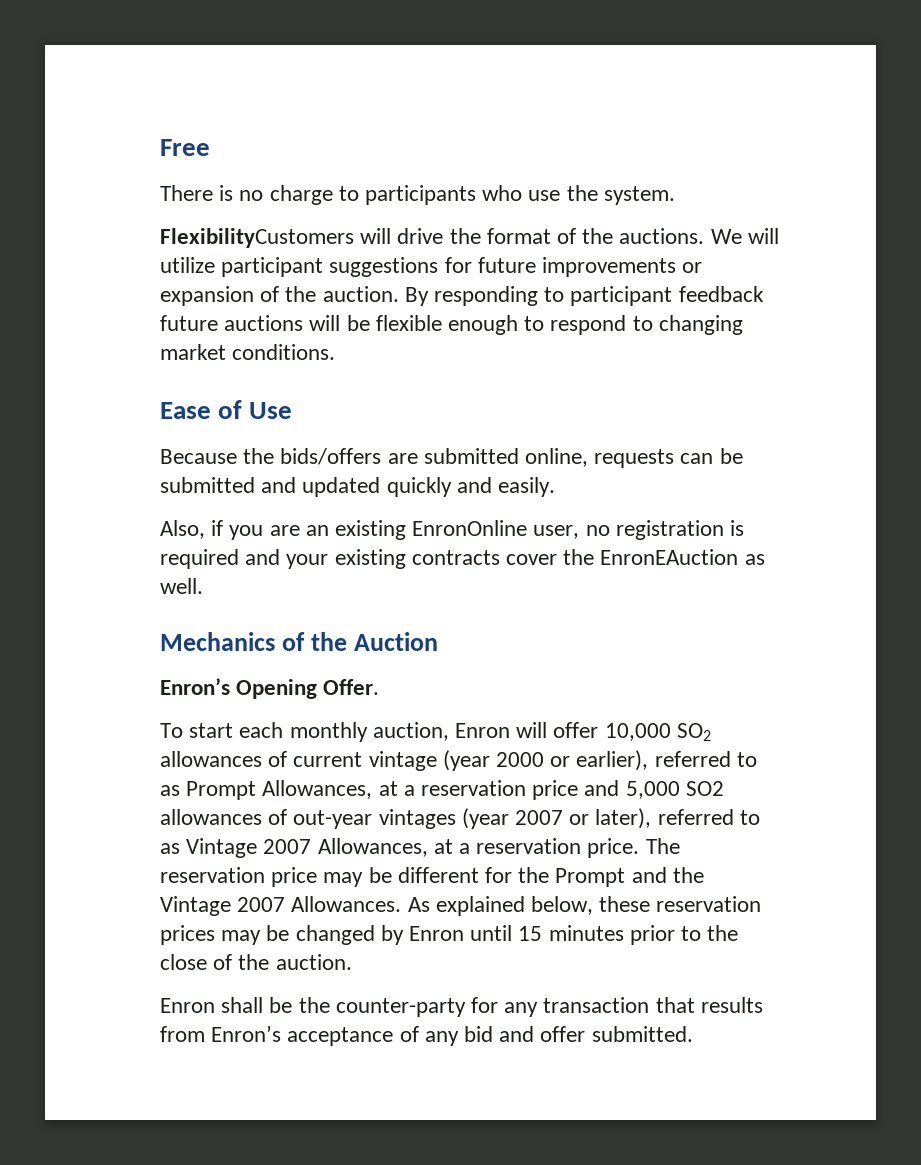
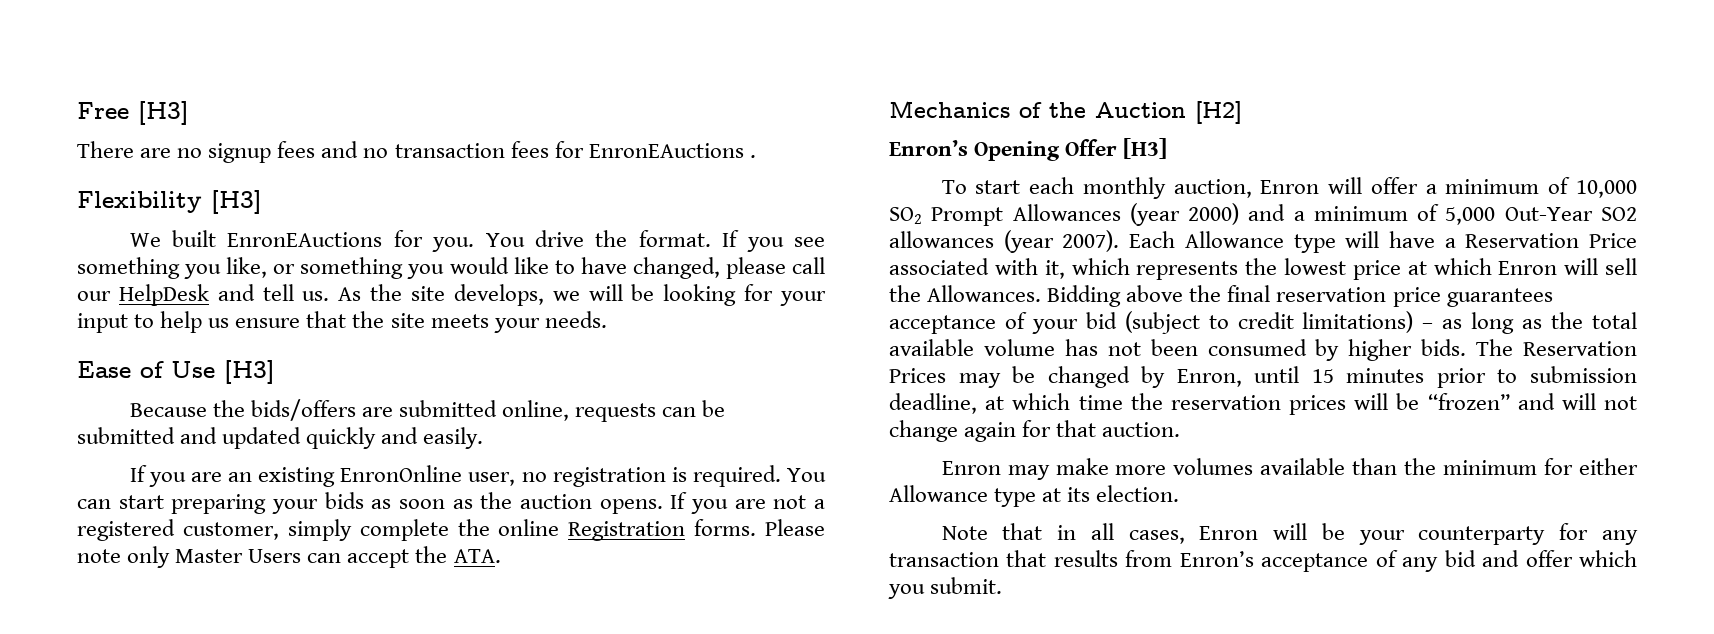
- Free
+ Free [H3]
- There is no charge to participants who use the system.
- FlexibilityCustomers will drive the format of the auctions. We will utilize participant suggestions for future improvements or expansion of the auction. By responding to participant feedback future auctions will be flexible enough to respond to changing market conditions.
+ There are no signup fees and no transaction fees for EnronEAuctions .
+ Flexibility [H3]
+ We built EnronEAuctions for you. You drive the format. If you see something you like, or something you would like to have changed, please call our HelpDesk and tell us. As the site develops, we will be looking for your input to help us ensure that the site meets your needs.
- Ease of Use
+ Ease of Use [H3]
- Also, if you are an existing EnronOnline user, no registration is required and your existing contracts cover the EnronEAuction as well.
+ If you are an existing EnronOnline user, no registration is required. You can start preparing your bids as soon as the auction opens. If you are not a registered customer, simply complete the online Registration forms. Please note only Master Users can accept the ATA.
- Mechanics of the Auction
+ Mechanics of the Auction [H2]
- Enron’s Opening Offer.
+ Enron’s Opening Offer [H3]
- To start each monthly auction, Enron will offer 10,000 SO2 allowances of current vintage (year 2000 or earlier), referred to as Prompt Allowances, at a reservation price and 5,000 SO2 allowances of out-year vintages (year 2007 or later), referred to as Vintage 2007 Allowances, at a reservation price. The reservation price may be different for the Prompt and the Vintage 2007 Allowances. As explained below, these reservation prices may be changed by Enron until 15 minutes prior to the close of the auction.
- Enron shall be the counter-party for any transaction that results from Enron’s acceptance of any bid and offer submitted.
+ To start each monthly auction, Enron will offer a minimum of 10,000 SO2 Prompt Allowances (year 2000) and a minimum of 5,000 Out-Year SO2 allowances (year 2007). Each Allowance type will have a Reservation Price associated with it, which represents the lowest price at which Enron will sell the Allowances. Bidding above the final reservation price guarantees acceptance of your bid (subject to credit limitations) – as long as the total available volume has not been consumed by higher bids. The Reservation Prices may be changed by Enron, until 15 minutes prior to submission deadline, at which time the reservation prices will be “frozen” and will not change again for that auction.
+ Enron may make more volumes available than the minimum for either Allowance type at its election.
+ Note that in all cases, Enron will be your counterparty for any transaction that results from Enron’s acceptance of any bid and offer which you submit.

